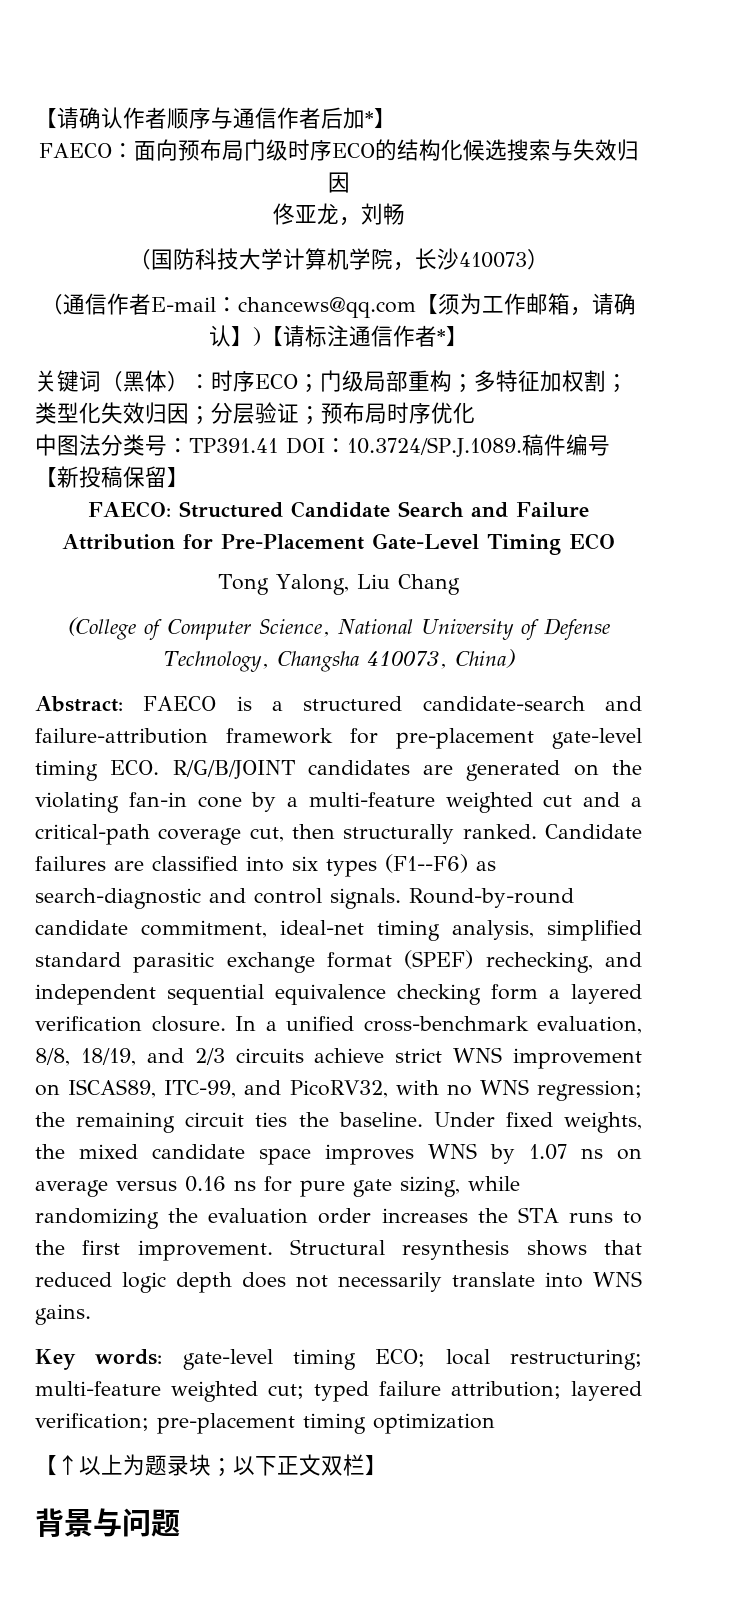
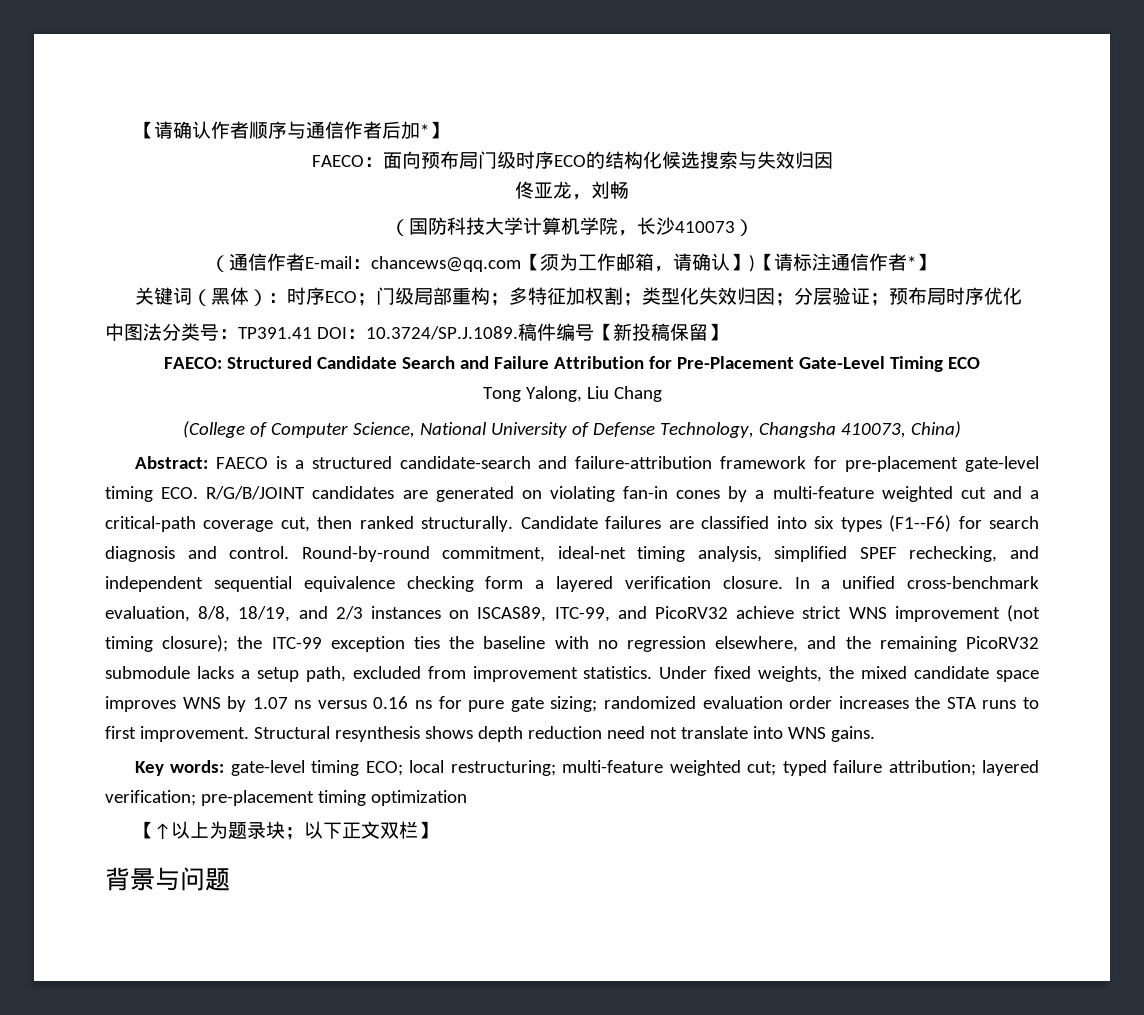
- Abstract: FAECO is a structured candidate-search and failure-attribution framework for pre-placement gate-level timing ECO. R/G/B/JOINT candidates are generated on the violating fan-in cone by a multi-feature weighted cut and a critical-path coverage cut, then structurally ranked.
+ Abstract: FAECO is a structured candidate-search and failure-attribution framework for pre-placement gate-level timing ECO. R/G/B/JOINT candidates are generated on violating fan-in cones by a multi-feature weighted cut and a critical-path coverage cut, then ranked structurally.
- Candidate failures are classified into six types (F1--F6) as search-diagnostic and control signals. Round-by-round candidate commitment, ideal-net timing analysis, simplified standard parasitic exchange format (SPEF) rechecking, and independent sequential equivalence checking form a layered verification closure.
+ Candidate failures are classified into six types (F1--F6) for search diagnosis and control. Round-by-round commitment, ideal-net timing analysis, simplified SPEF rechecking, and independent sequential equivalence checking form a layered verification closure.
- In a unified cross-benchmark evaluation, 8/8, 18/19, and 2/3 circuits achieve strict WNS improvement on ISCAS89, ITC-99, and PicoRV32, with no WNS regression; the remaining circuit ties the baseline.
+ In a unified cross-benchmark evaluation, 8/8, 18/19, and 2/3 instances on ISCAS89, ITC-99, and PicoRV32 achieve strict WNS improvement (not timing closure); the ITC-99 exception ties the baseline with no regression elsewhere, and the remaining PicoRV32 submodule lacks a setup path, excluded from improvement statistics.
- Under fixed weights, the mixed candidate space improves WNS by 1.07 ns on average versus 0.16 ns for pure gate sizing, while randomizing the evaluation order increases the STA runs to the first improvement.
+ Under fixed weights, the mixed candidate space improves WNS by 1.07 ns versus 0.16 ns for pure gate sizing; randomized evaluation order increases the STA runs to first improvement.
- Structural resynthesis shows that reduced logic depth does not necessarily translate into WNS gains.
+ Structural resynthesis shows depth reduction need not translate into WNS gains.

